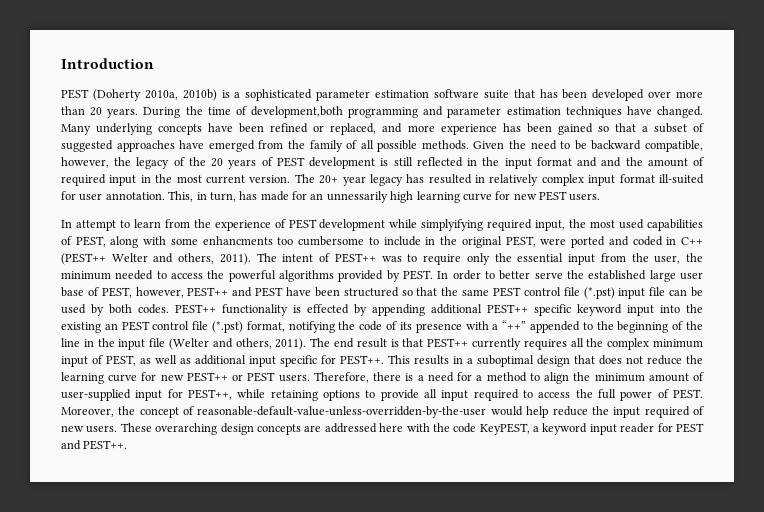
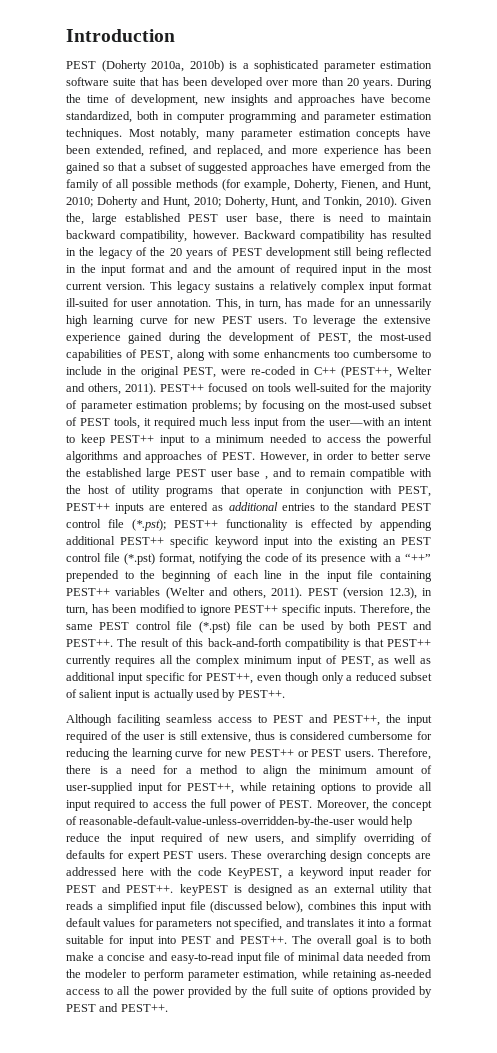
- During the time of development,both programming and parameter estimation techniques have changed. Many underlying concepts have been refined or replaced, and more experience has been gained so that a subset of suggested approaches have emerged from the family of all possible methods. Given the need to be backward compatible, however, the legacy of the 20 years of PEST development is still reflected in the input format and and the amount of required input in the most current version.
+ During the time of development, new insights and approaches have become standardized, both in computer programming and parameter estimation techniques. Most notably, many parameter estimation concepts have been extended, refined, and replaced, and more experience has been gained so that a subset of suggested approaches have emerged from the family of all possible methods (for example, Doherty, Fienen, and Hunt, 2010; Doherty and Hunt, 2010; Doherty, Hunt, and Tonkin, 2010). Given the, large established PEST user base, there is need to maintain backward compatibility, however. Backward compatibility has resulted in the legacy of the 20 years of PEST development still being reflected in the input format and and the amount of required input in the most current version.
- The 20+ year legacy has resulted in relatively complex input format ill-suited for user annotation.
+ This legacy sustains a relatively complex input format ill-suited for user annotation.
- This, in turn, has made for an unnessarily high learning curve for new PEST users.
- In attempt to learn from the experience of PEST development while simplyifying required input, the most used capabilities of PEST, along with some enhancments too cumbersome to include in the original PEST, were ported and coded in C++ (PEST++ Welter and others, 2011).
+ This, in turn, has made for an unnessarily high learning curve for new PEST users. To leverage the extensive experience gained during the development of PEST, the most-used capabilities of PEST, along with some enhancments too cumbersome to include in the original PEST, were re-coded in C++ (PEST++, Welter and others, 2011).
- The intent of PEST++ was to require only the essential input from the user, the minimum needed to access the powerful algorithms provided by PEST. In order to better serve the established large user base of PEST, however, PEST++ and PEST have been structured so that the same PEST control file (*.pst) input file can be used by both codes. PEST++ functionality is effected by appending additional PEST++ specific keyword input into the existing an PEST control file (*.pst) format, notifying the code of its presence with a “++” appended to the beginning of the line in the input file (Welter and others, 2011).
+ PEST++ focused on tools well-suited for the majority of parameter estimation problems; by focusing on the most-used subset of PEST tools, it required much less input from the user—with an intent to keep PEST++ input to a minimum needed to access the powerful algorithms and approaches of PEST. However, in order to better serve the established large PEST user base , and to remain compatible with the host of utility programs that operate in conjunction with PEST, PEST++ inputs are entered as additional entries to the standard PEST control file (*.pst); PEST++ functionality is effected by appending additional PEST++ specific keyword input into the existing an PEST control file (*.pst) format, notifying the code of its presence with a “++” prepended to the beginning of each line in the input file containing PEST++ variables (Welter and others, 2011).
- The end result is that PEST++ currently requires all the complex minimum input of PEST, as well as additional input specific for PEST++. This results in a suboptimal design that does not reduce the learning curve for new PEST++ or PEST users.
+ PEST (version 12.3), in turn, has been modified to ignore PEST++ specific inputs. Therefore, the same PEST control file (*.pst) file can be used by both PEST and PEST++. The result of this back-and-forth compatibility is that PEST++ currently requires all the complex minimum input of PEST, as well as additional input specific for PEST++, even though only a reduced subset of salient input is actually used by PEST++.
+ Although faciliting seamless access to PEST and PEST++, the input required of the user is still extensive, thus is considered cumbersome for reducing the learning curve for new PEST++ or PEST users.
- Moreover, the concept of reasonable-default-value-unless-overridden-by-the-user would help reduce the input required of new users.
+ Moreover, the concept of reasonable-default-value-unless-overridden-by-the-user would help reduce the input required of new users, and simplify overriding of defaults for expert PEST users.
- These overarching design concepts are addressed here with the code KeyPEST, a keyword input reader for PEST and PEST++.
+ These overarching design concepts are addressed here with the code KeyPEST, a keyword input reader for PEST and PEST++. keyPEST is designed as an external utility that reads a simplified input file (discussed below), combines this input with default values for parameters not specified, and translates it into a format suitable for input into PEST and PEST++. The overall goal is to both make a concise and easy-to-read input file of minimal data needed from the modeler to perform parameter estimation, while retaining as-needed access to all the power provided by the full suite of options provided by PEST and PEST++.

